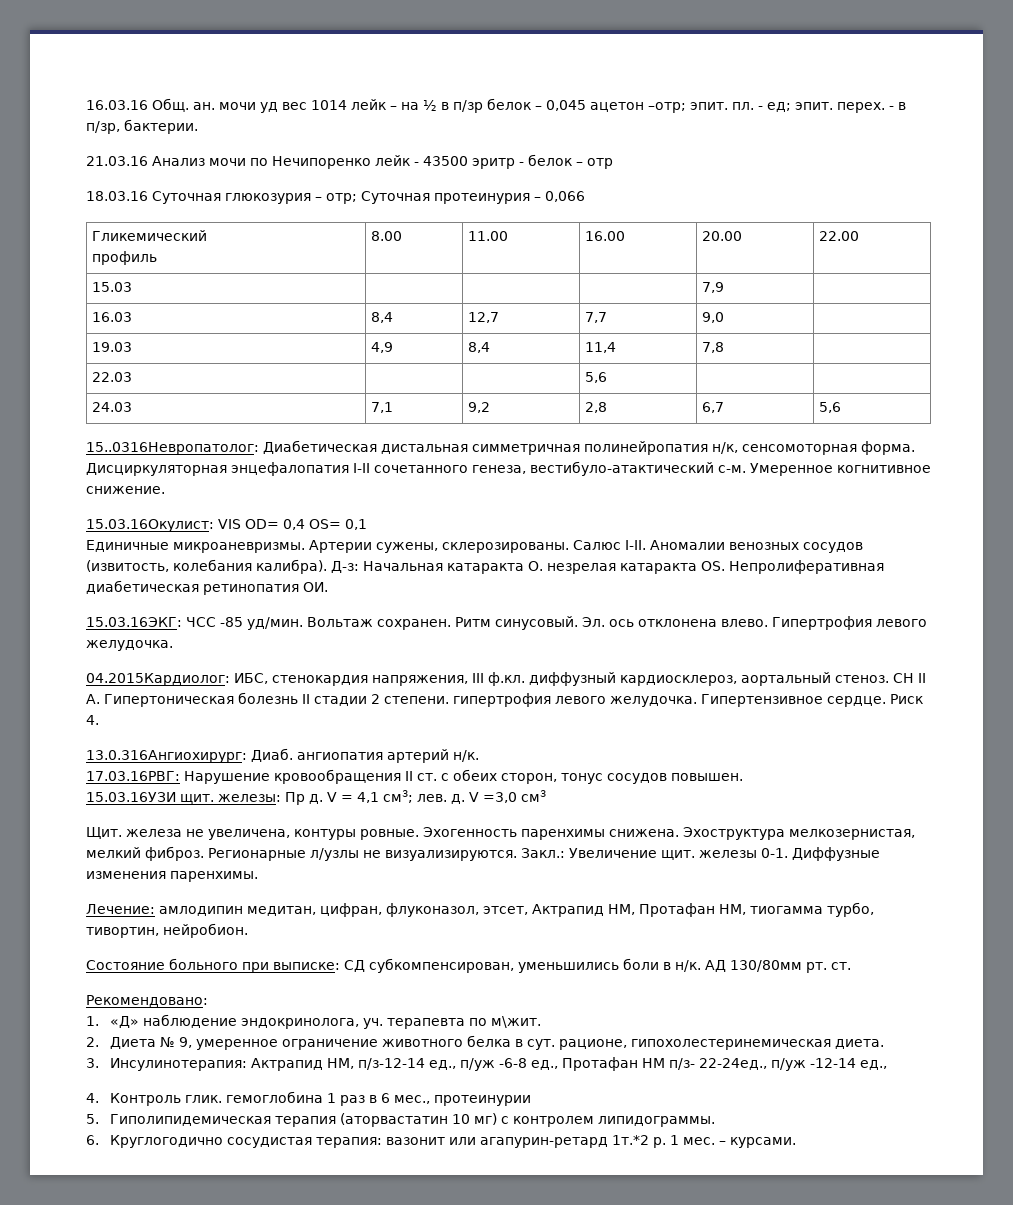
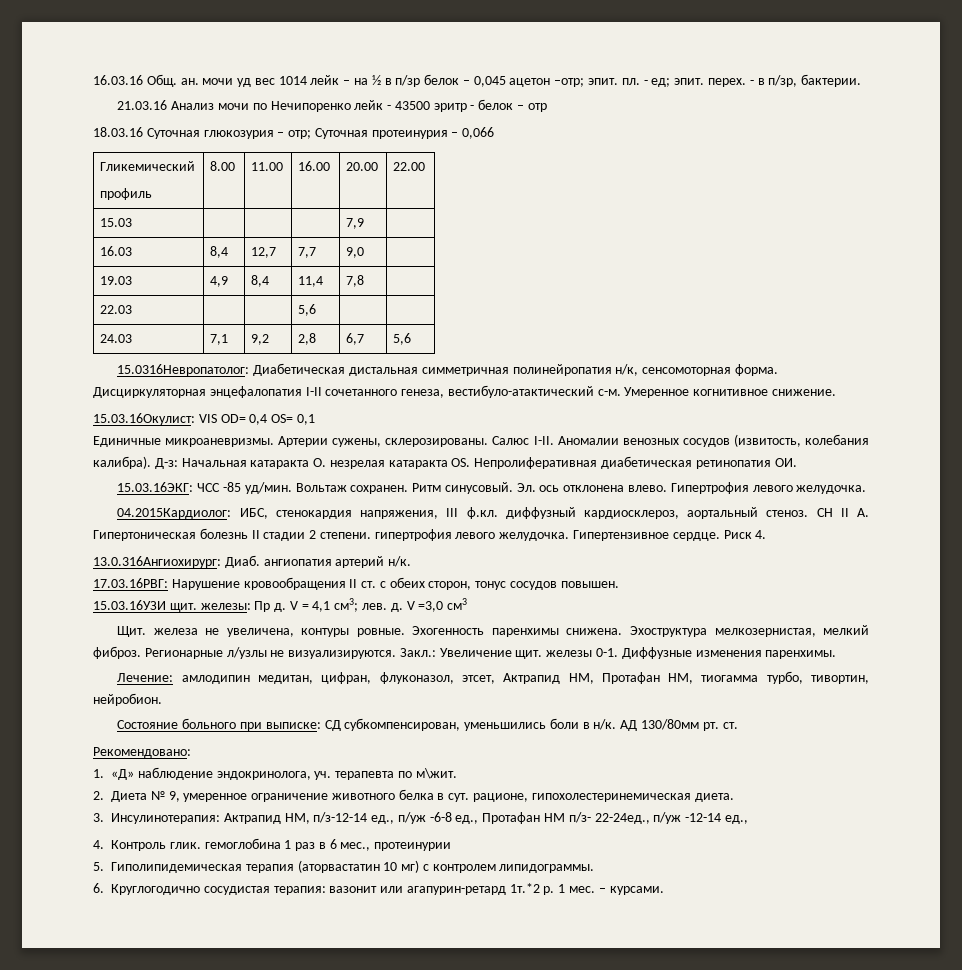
- 15..0316Невропатолог: Диабетическая дистальная симметричная полинейропатия н/к, сенсомоторная форма.
+ 15.0316Невропатолог: Диабетическая дистальная симметричная полинейропатия н/к, сенсомоторная форма.

